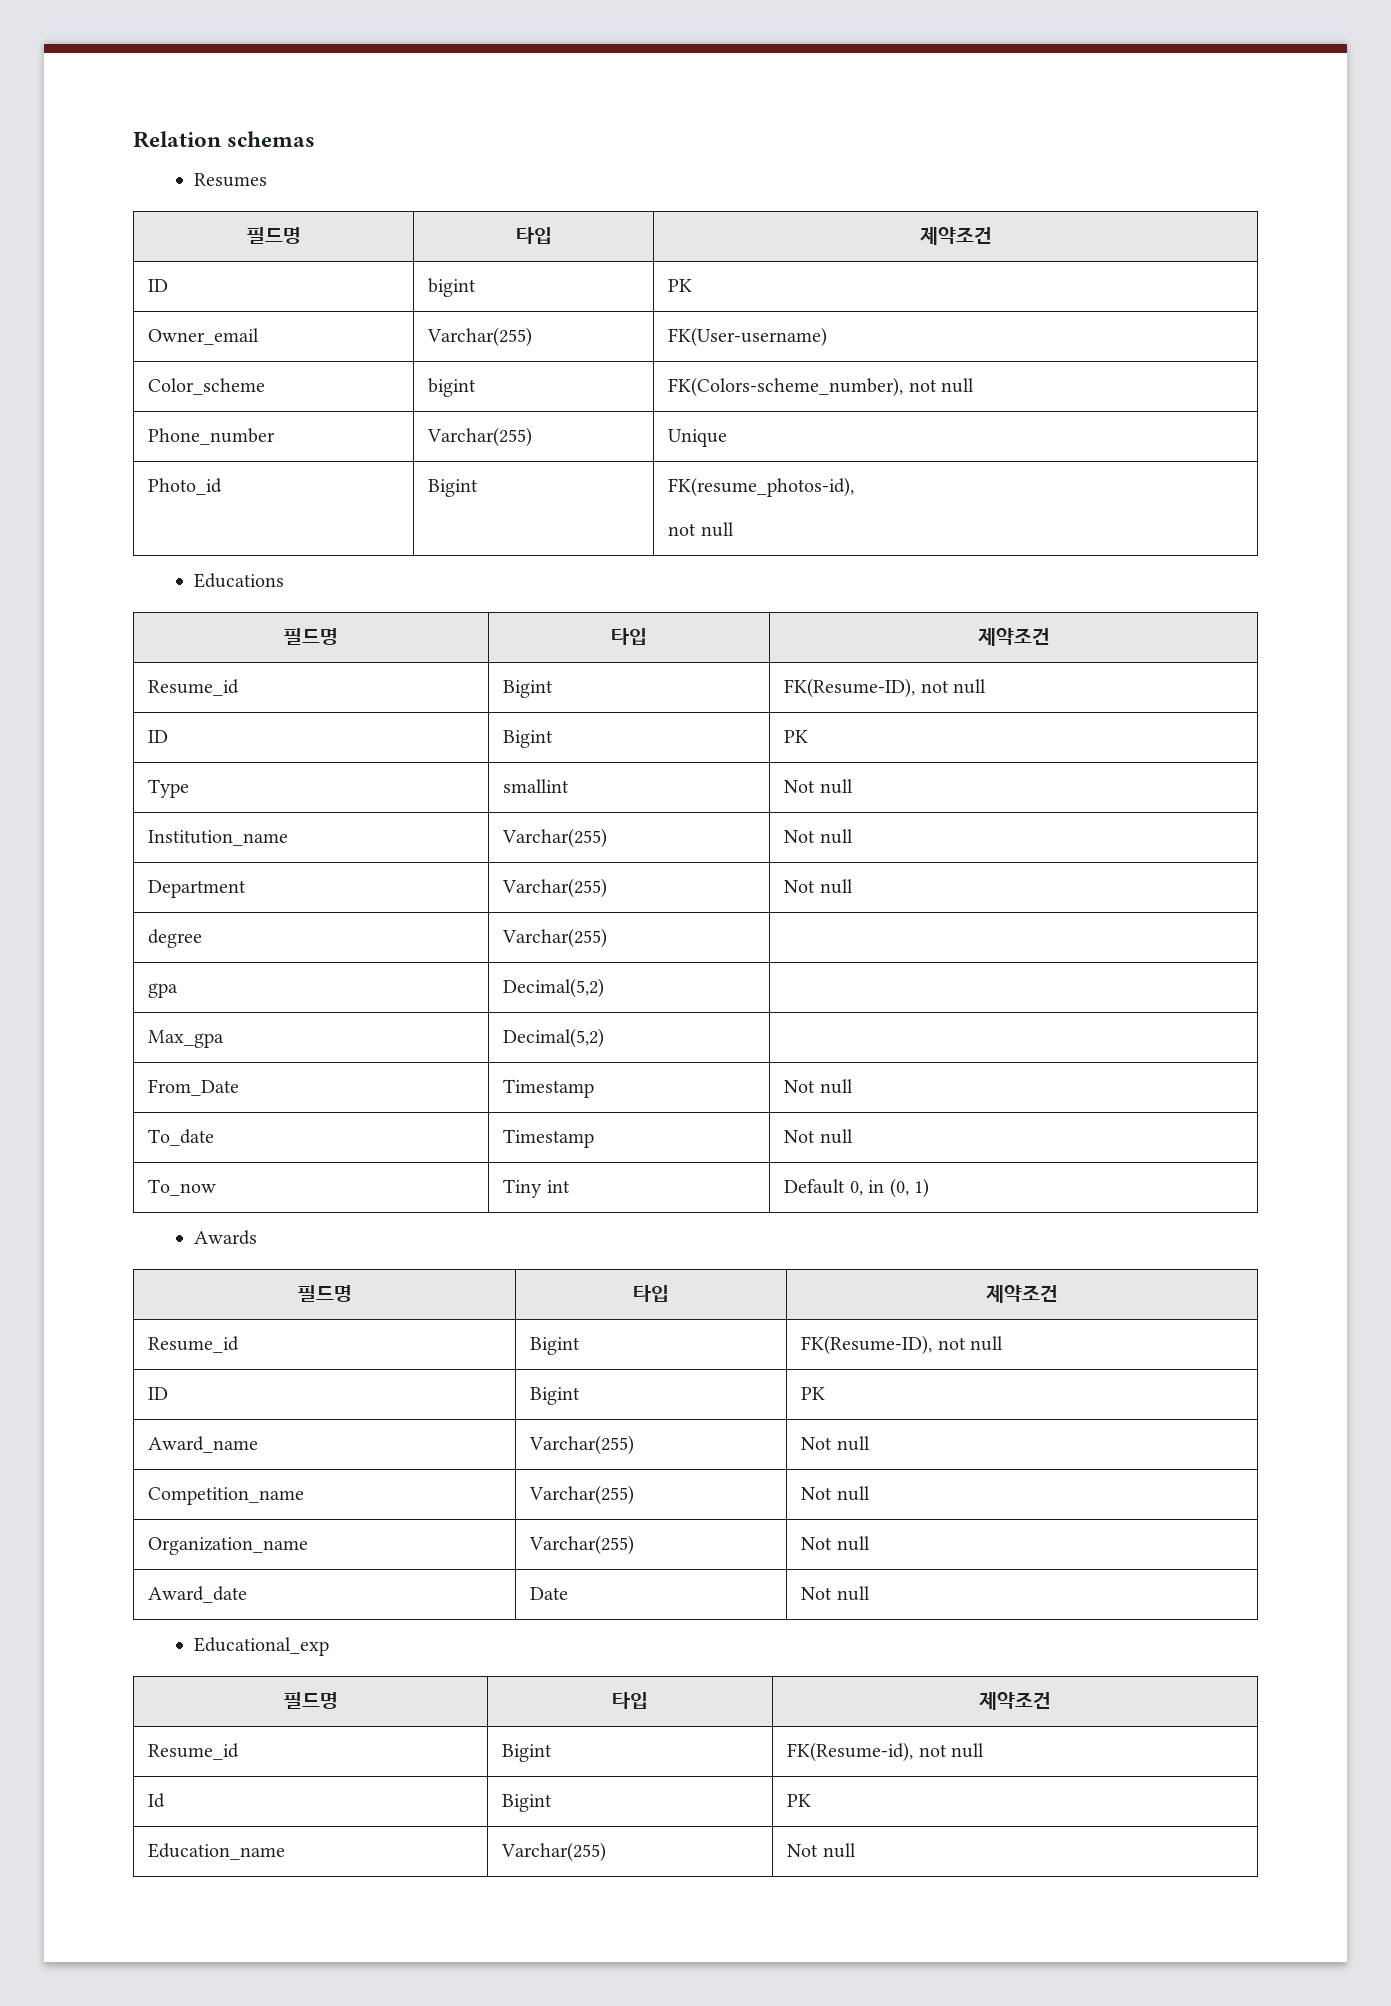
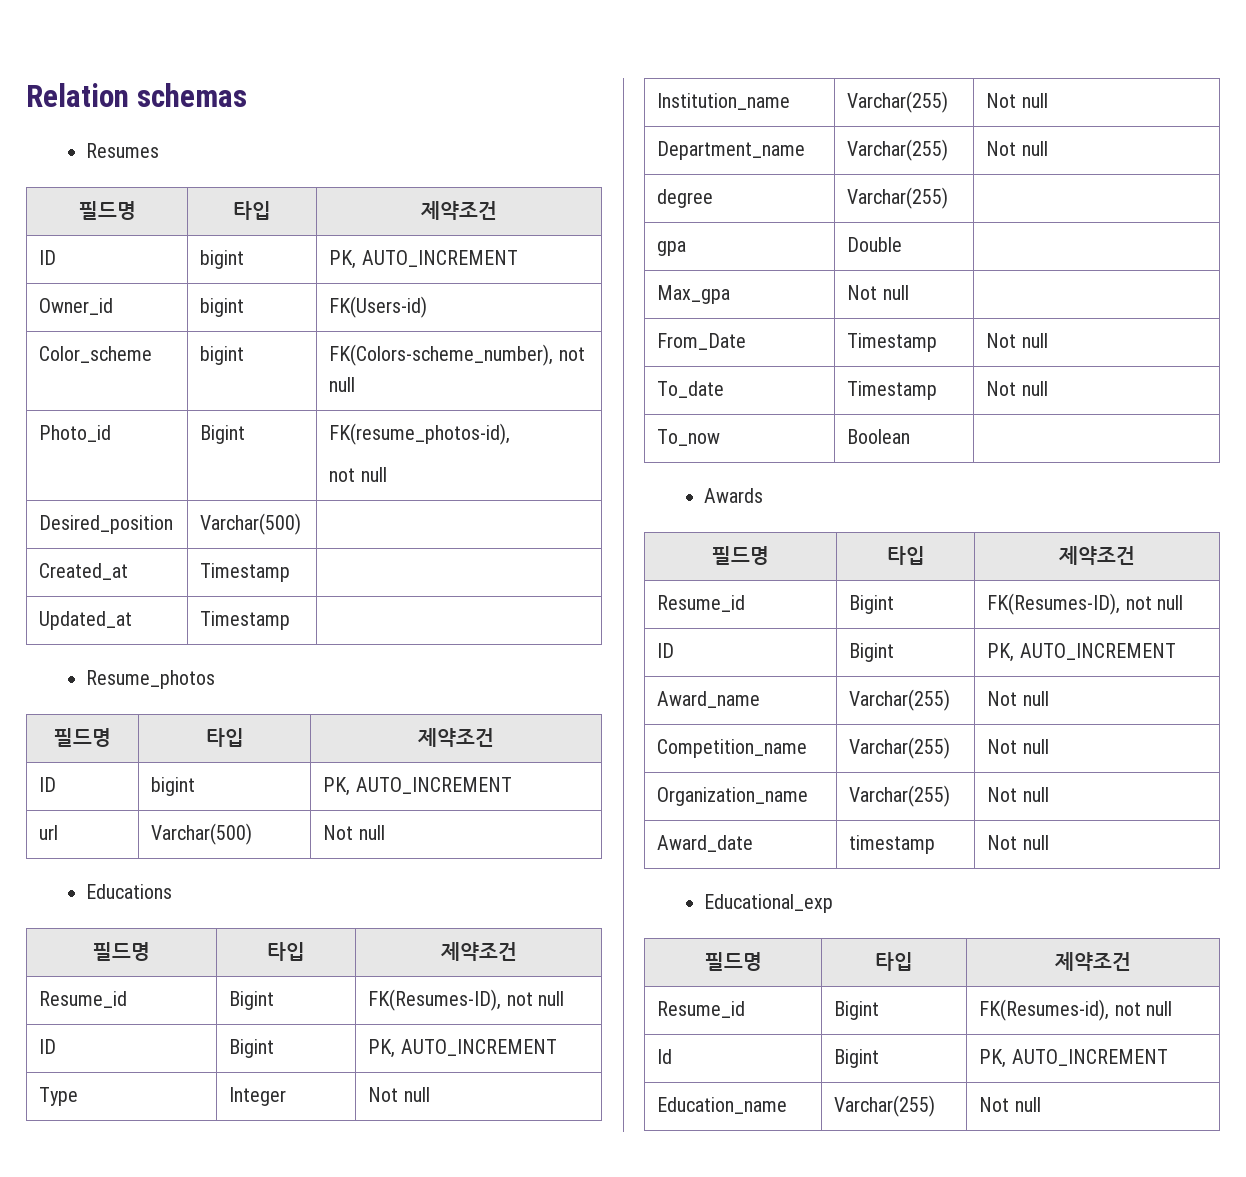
  Resumes
  필드명 | 타입 | 제약조건
- ID | bigint | PK
- Owner_email | Varchar(255) | FK(User-username)
+ ID | bigint | PK, AUTO_INCREMENT
+ Owner_id | bigint | FK(Users-id)
- Phone_number | Varchar(255) | Unique
+ Desired_position | Varchar(500) |
+ Created_at | Timestamp |
+ Updated_at | Timestamp |
+ Resume_photos
+ 필드명 | 타입 | 제약조건
+ ID | bigint | PK, AUTO_INCREMENT
+ url | Varchar(500) | Not null
  Educations
  필드명 | 타입 | 제약조건
- Resume_id | Bigint | FK(Resume-ID), not null
- ID | Bigint | PK
+ Resume_id | Bigint | FK(Resumes-ID), not null
+ ID | Bigint | PK, AUTO_INCREMENT
- Type | smallint | Not null
+ Type | Integer | Not null
- Department | Varchar(255) | Not null
+ Department_name | Varchar(255) | Not null
- gpa | Decimal(5,2) |
+ gpa | Double |
- Max_gpa | Decimal(5,2) |
+ Max_gpa | Not null |
- To_now | Tiny int | Default 0, in (0, 1)
+ To_now | Boolean |
  Awards
  필드명 | 타입 | 제약조건
- Resume_id | Bigint | FK(Resume-ID), not null
- ID | Bigint | PK
+ Resume_id | Bigint | FK(Resumes-ID), not null
+ ID | Bigint | PK, AUTO_INCREMENT
- Award_date | Date | Not null
+ Award_date | timestamp | Not null
- Resume_id | Bigint | FK(Resume-id), not null
+ Resume_id | Bigint | FK(Resumes-id), not null
- Id | Bigint | PK
+ Id | Bigint | PK, AUTO_INCREMENT

